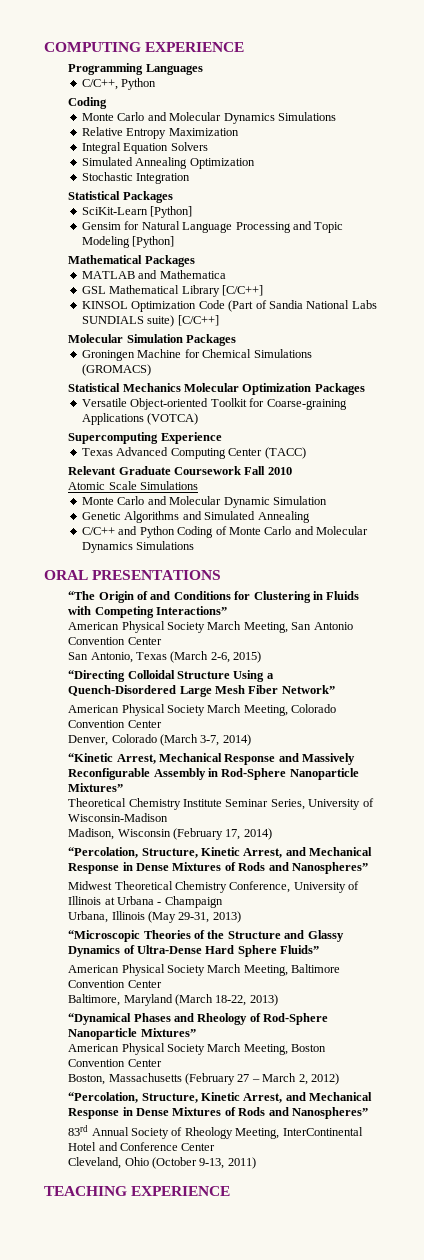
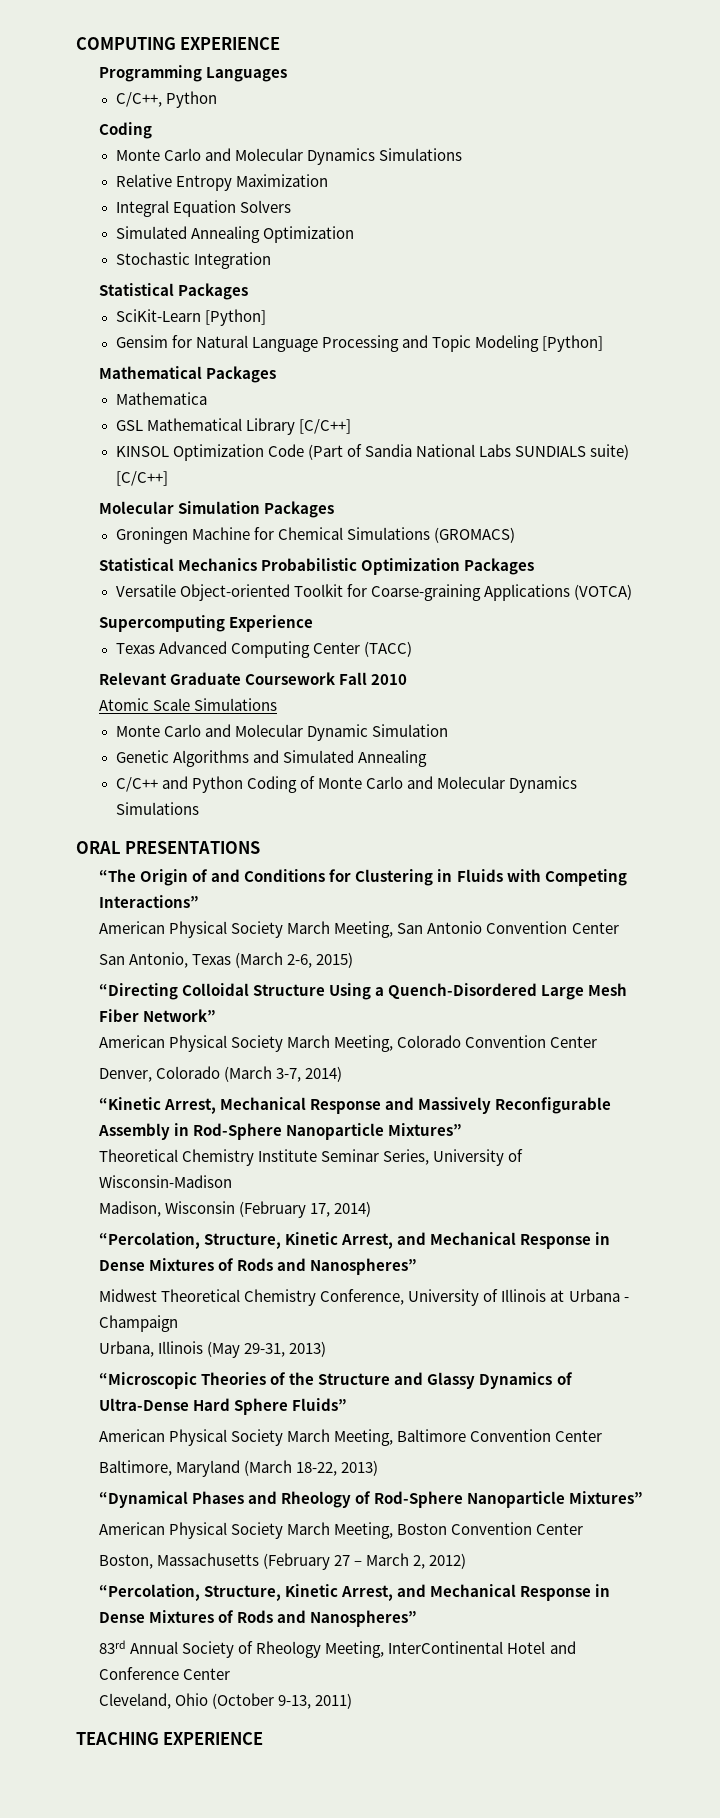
- MATLAB and Mathematica
+ Mathematica
- Statistical Mechanics Molecular Optimization Packages
+ Statistical Mechanics Probabilistic Optimization Packages

